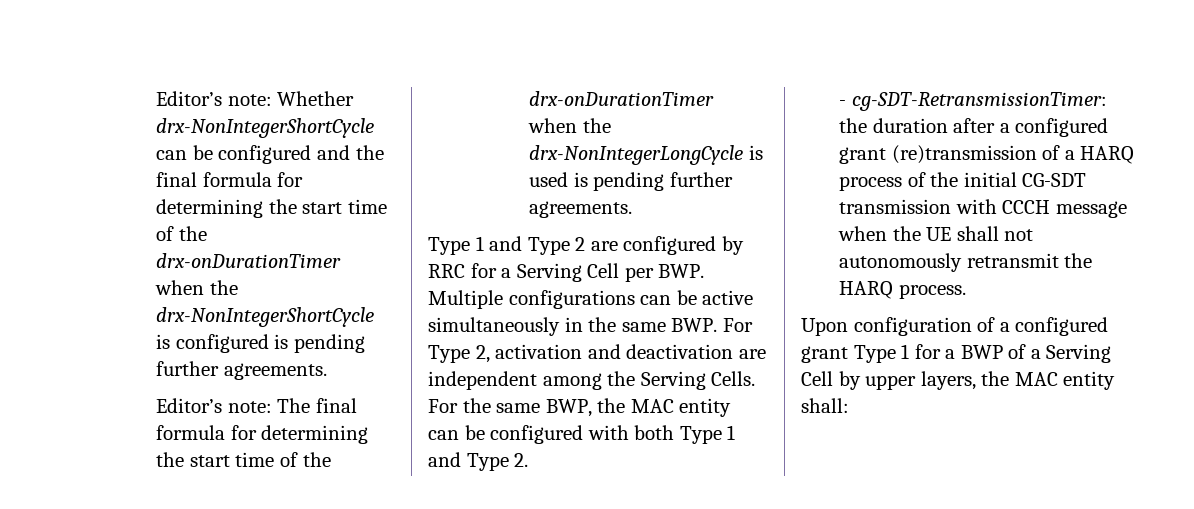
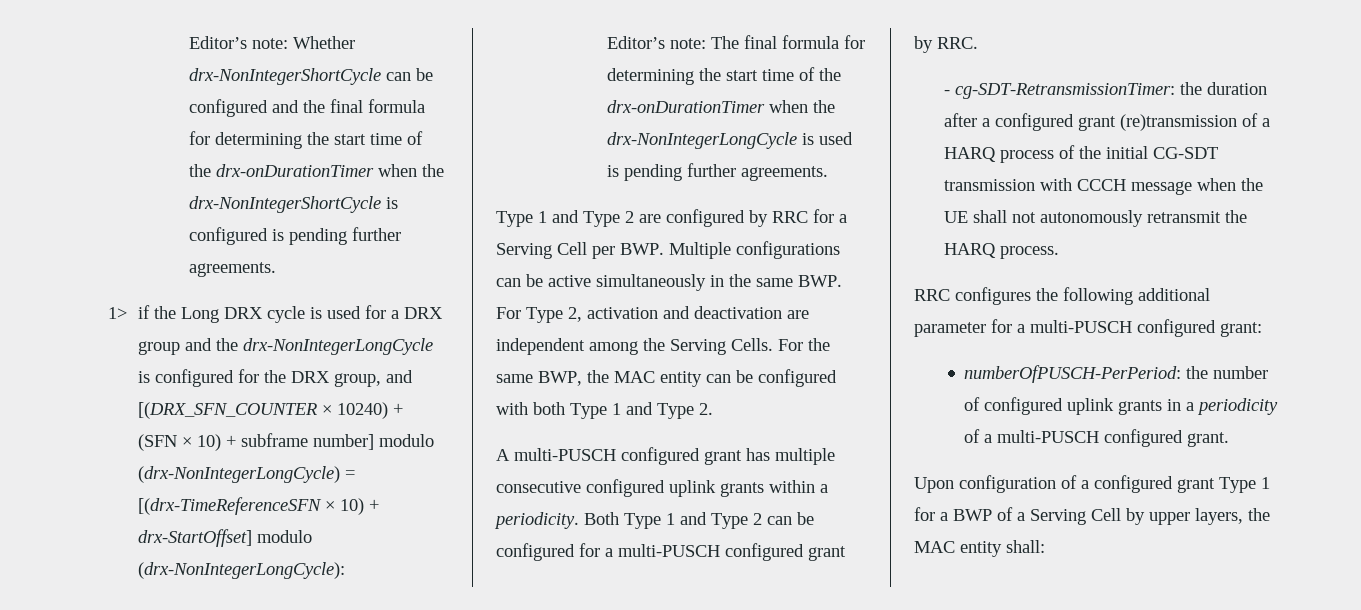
+ 1> if the Long DRX cycle is used for a DRX group and the drx-NonIntegerLongCycle is configured for the DRX group, and [(DRX_SFN_COUNTER × 10240) + (SFN × 10) + subframe number] modulo (drx-NonIntegerLongCycle) = [(drx-TimeReferenceSFN × 10) + drx-StartOffset] modulo (drx-NonIntegerLongCycle):
+ A multi-PUSCH configured grant has multiple consecutive configured uplink grants within a periodicity. Both Type 1 and Type 2 can be configured for a multi-PUSCH configured grant by RRC.
+ RRC configures the following additional parameter for a multi-PUSCH configured grant:
+ numberOfPUSCH-PerPeriod: the number of configured uplink grants in a periodicity of a multi-PUSCH configured grant.

